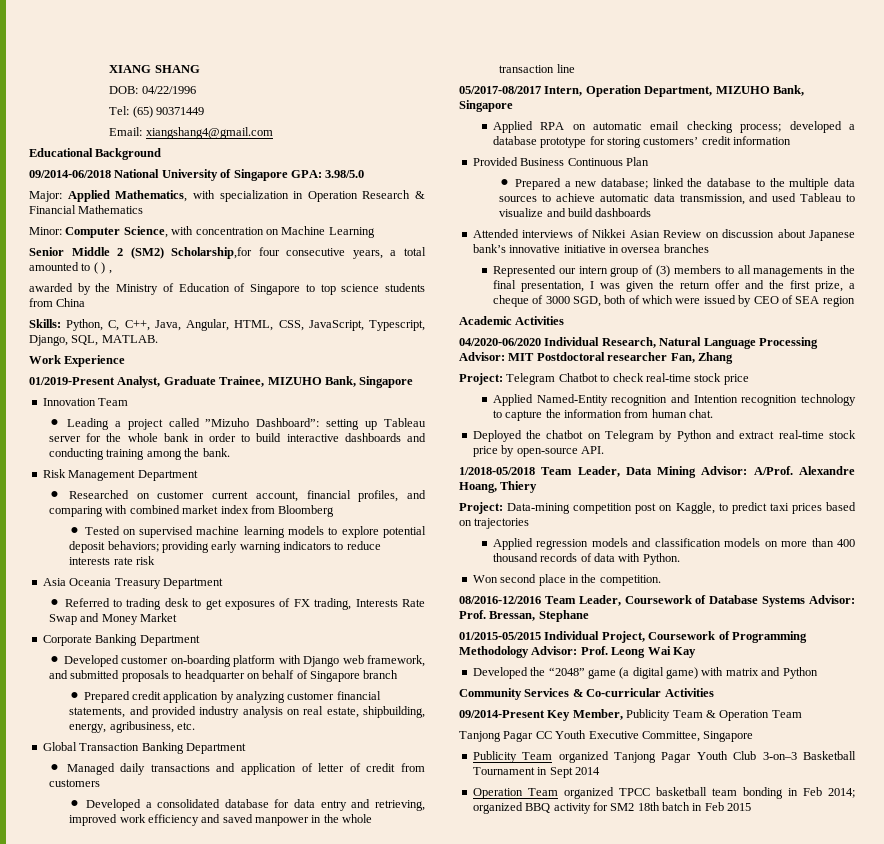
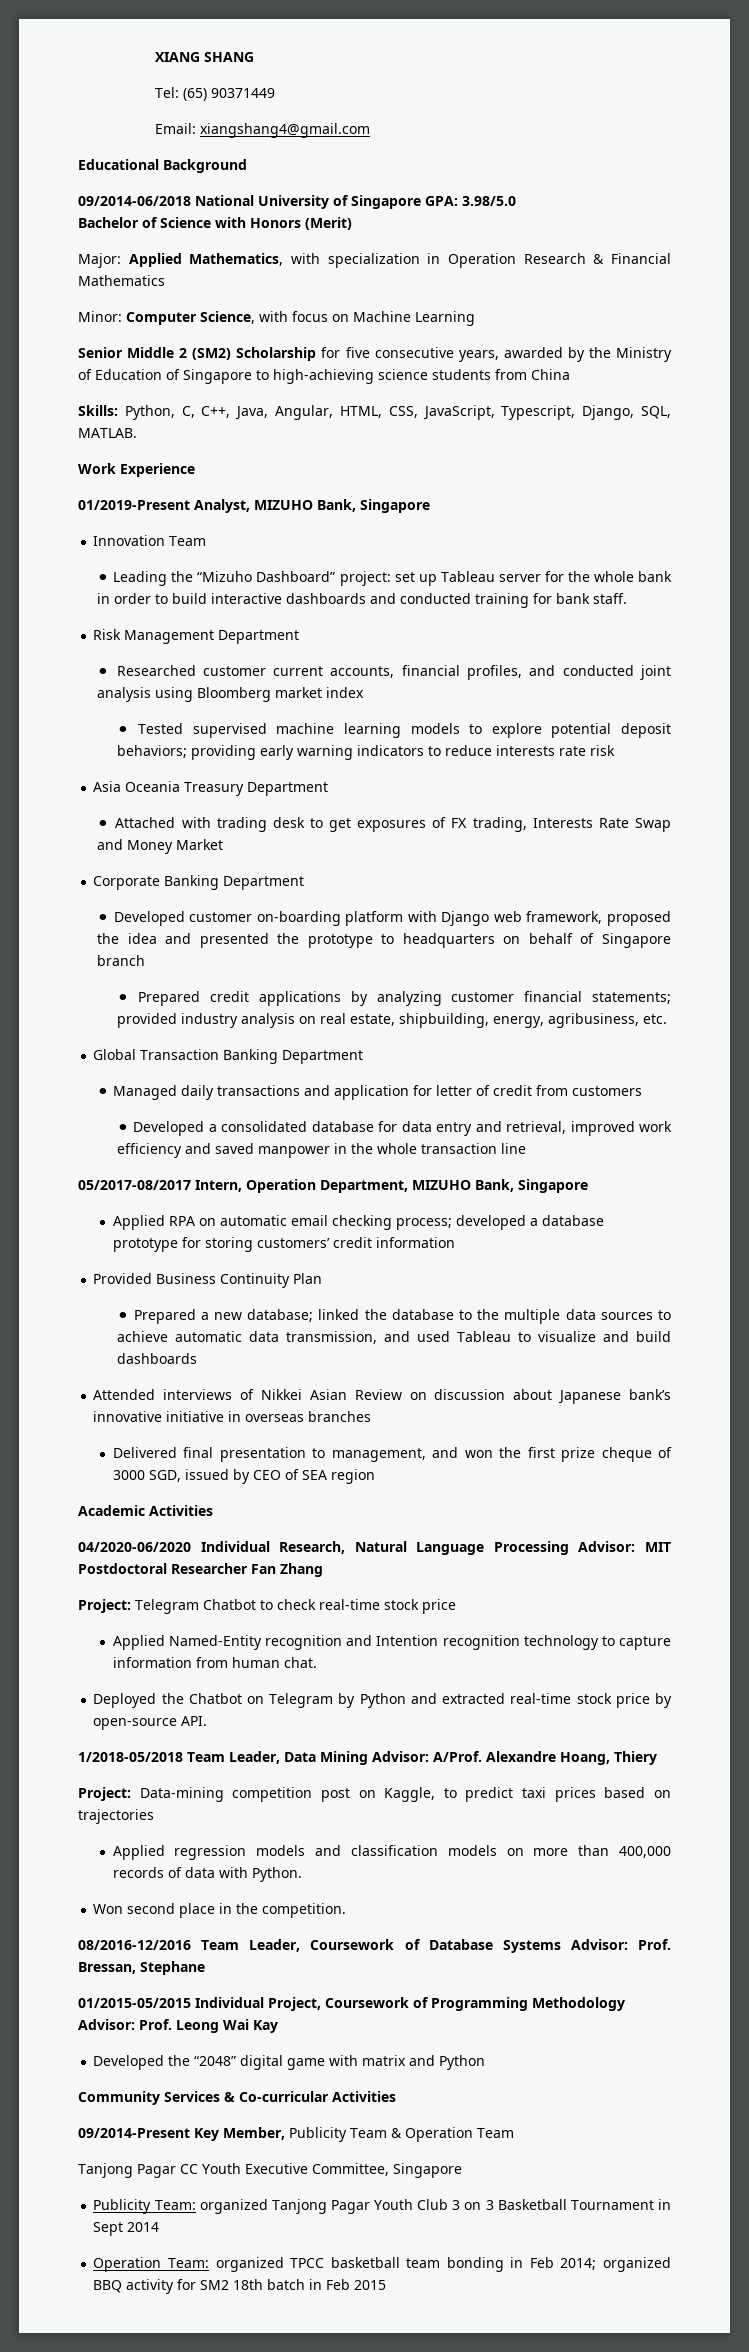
- DOB: 04/22/1996
+ Bachelor of Science with Honors (Merit)
- Minor: Computer Science, with concentration on Machine Learning
+ Minor: Computer Science, with focus on Machine Learning
- Senior Middle 2 (SM2) Scholarship,for four consecutive years, a total amounted to ( ) ,
- awarded by the Ministry of Education of Singapore to top science students from China
+ Senior Middle 2 (SM2) Scholarship for five consecutive years, awarded by the Ministry of Education of Singapore to high-achieving science students from China
- 01/2019-Present Analyst, Graduate Trainee, MIZUHO Bank, Singapore
+ 01/2019-Present Analyst, MIZUHO Bank, Singapore
- ⚫ Leading a project called ”Mizuho Dashboard”: setting up Tableau server for the whole bank in order to build interactive dashboards and conducting training among the bank.
+ ⚫ Leading the “Mizuho Dashboard” project: set up Tableau server for the whole bank in order to build interactive dashboards and conducted training for bank staff.
- ⚫ Researched on customer current account, financial profiles, and comparing with combined market index from Bloomberg
+ ⚫ Researched customer current accounts, financial profiles, and conducted joint analysis using Bloomberg market index
- ⚫ Tested on supervised machine learning models to explore potential deposit behaviors; providing early warning indicators to reduce interests rate risk
+ ⚫ Tested supervised machine learning models to explore potential deposit behaviors; providing early warning indicators to reduce interests rate risk
- ⚫ Referred to trading desk to get exposures of FX trading, Interests Rate Swap and Money Market
+ ⚫ Attached with trading desk to get exposures of FX trading, Interests Rate Swap and Money Market
- ⚫ Developed customer on-boarding platform with Django web framework, and submitted proposals to headquarter on behalf of Singapore branch
+ ⚫ Developed customer on-boarding platform with Django web framework, proposed the idea and presented the prototype to headquarters on behalf of Singapore branch
- ⚫ Prepared credit application by analyzing customer financial statements, and provided industry analysis on real estate, shipbuilding, energy, agribusiness, etc.
+ ⚫ Prepared credit applications by analyzing customer financial statements; provided industry analysis on real estate, shipbuilding, energy, agribusiness, etc.
- ⚫ Managed daily transactions and application of letter of credit from customers
+ ⚫ Managed daily transactions and application for letter of credit from customers
- ⚫ Developed a consolidated database for data entry and retrieving, improved work efficiency and saved manpower in the whole transaction line
+ ⚫ Developed a consolidated database for data entry and retrieval, improved work efficiency and saved manpower in the whole transaction line
- Provided Business Continuous Plan
+ Provided Business Continuity Plan
- Attended interviews of Nikkei Asian Review on discussion about Japanese bank’s innovative initiative in oversea branches
+ Attended interviews of Nikkei Asian Review on discussion about Japanese bank’s innovative initiative in overseas branches
- Represented our intern group of (3) members to all managements in the final presentation, I was given the return offer and the first prize, a cheque of 3000 SGD, both of which were issued by CEO of SEA region
+ Delivered final presentation to management, and won the first prize cheque of 3000 SGD, issued by CEO of SEA region
- 04/2020-06/2020 Individual Research, Natural Language Processing Advisor: MIT Postdoctoral researcher Fan, Zhang
+ 04/2020-06/2020 Individual Research, Natural Language Processing Advisor: MIT Postdoctoral Researcher Fan Zhang
- Applied Named-Entity recognition and Intention recognition technology to capture the information from human chat.
+ Applied Named-Entity recognition and Intention recognition technology to capture information from human chat.
- Deployed the chatbot on Telegram by Python and extract real-time stock price by open-source API.
+ Deployed the Chatbot on Telegram by Python and extracted real-time stock price by open-source API.
- Applied regression models and classification models on more than 400 thousand records of data with Python.
+ Applied regression models and classification models on more than 400,000 records of data with Python.
- Developed the “2048” game (a digital game) with matrix and Python
+ Developed the “2048” digital game with matrix and Python
- Publicity Team organized Tanjong Pagar Youth Club 3-on–3 Basketball Tournament in Sept 2014
+ Publicity Team: organized Tanjong Pagar Youth Club 3 on 3 Basketball Tournament in Sept 2014
- Operation Team organized TPCC basketball team bonding in Feb 2014; organized BBQ activity for SM2 18th batch in Feb 2015
+ Operation Team: organized TPCC basketball team bonding in Feb 2014; organized BBQ activity for SM2 18th batch in Feb 2015

